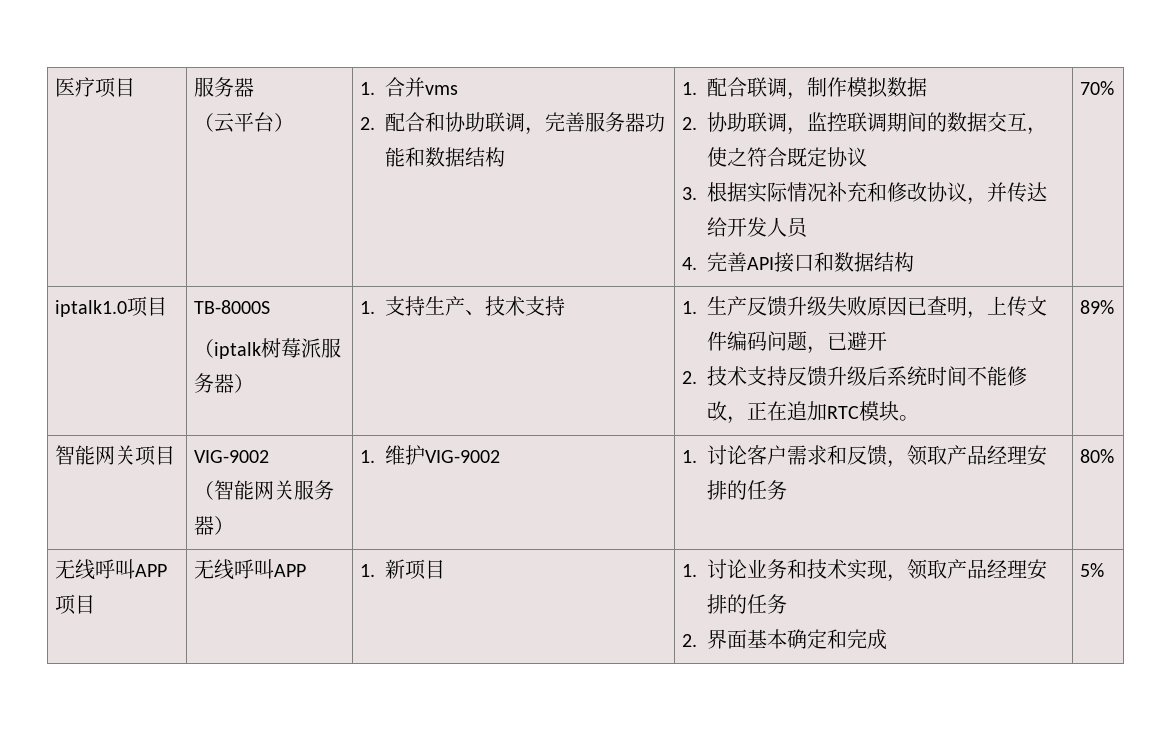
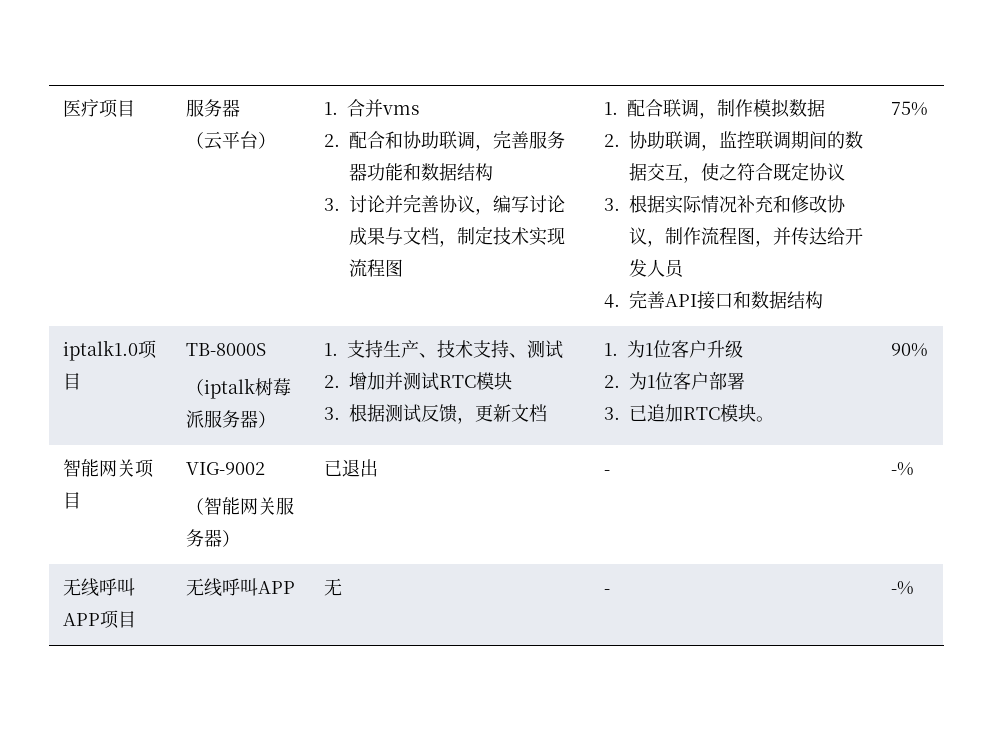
+ 3.讨论并完善协议，编写讨论成果与文档，制定技术实现流程图
- 3.根据实际情况补充和修改协议，并传达给开发人员
+ 3.根据实际情况补充和修改协议，制作流程图，并传达给开发人员
- 70%
+ 75%
- 1.支持生产、技术支持 | 1.生产反馈升级失败原因已查明，上传文件编码问题，已避开
- 2.技术支持反馈升级后系统时间不能修改，正在追加RTC模块。
+ 1.支持生产、技术支持、测试
+ 2.增加并测试RTC模块
+ 3.根据测试反馈，更新文档 | 1.为1位客户升级
+ 2.为1位客户部署
+ 3.已追加RTC模块。
- 89%
+ 90%
  智能网关项目 | VIG-9002
- （智能网关服务器） | 1.维护VIG-9002 | 1.讨论客户需求和反馈，领取产品经理安排的任务 | 80%
+ （智能网关服务器） | 已退出 | - | -%
- 无线呼叫APP项目 | 无线呼叫APP | 1.新项目 | 1.讨论业务和技术实现，领取产品经理安排的任务
- 2.界面基本确定和完成 | 5%
+ 无线呼叫APP项目 | 无线呼叫APP | 无 | - | -%

